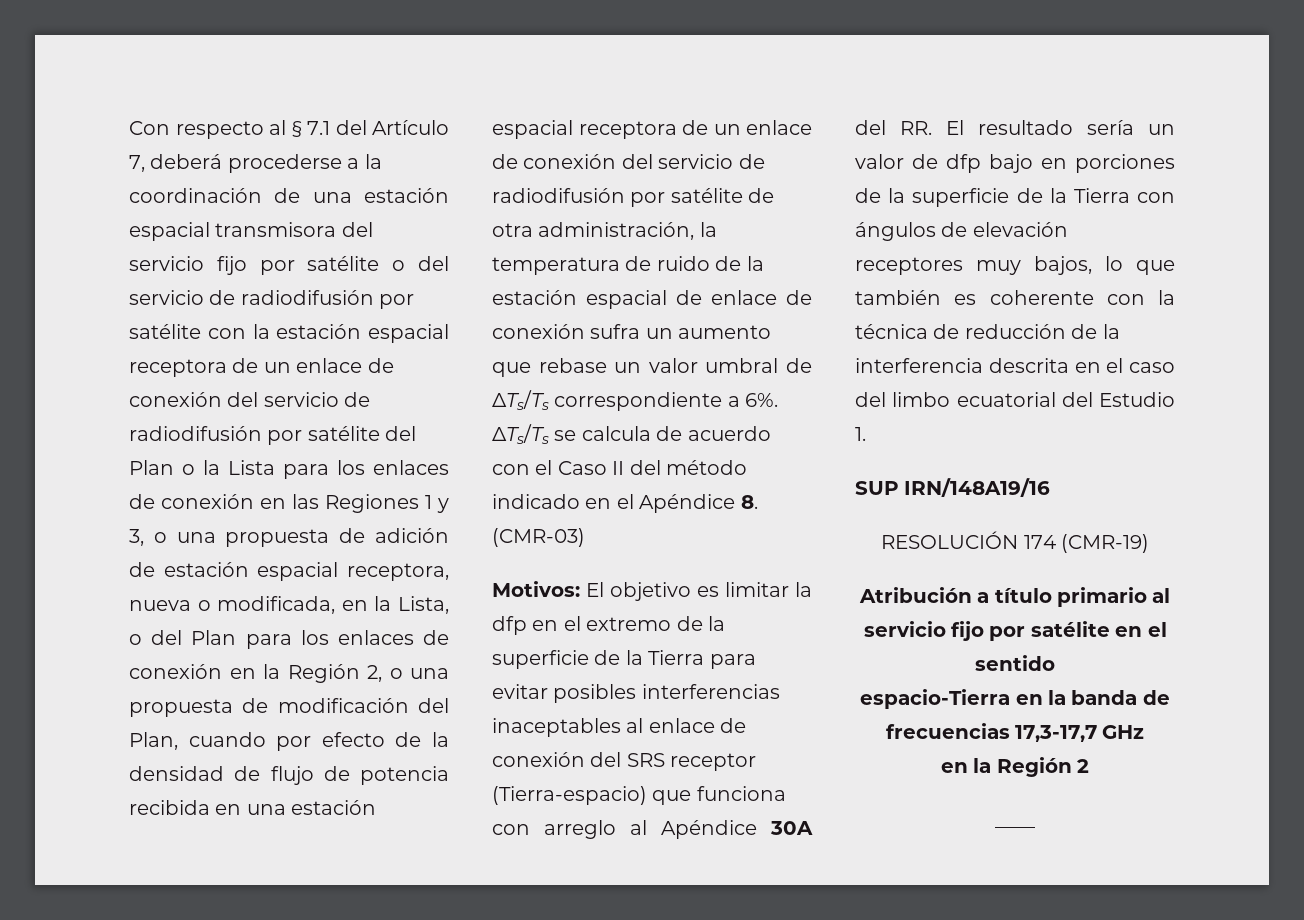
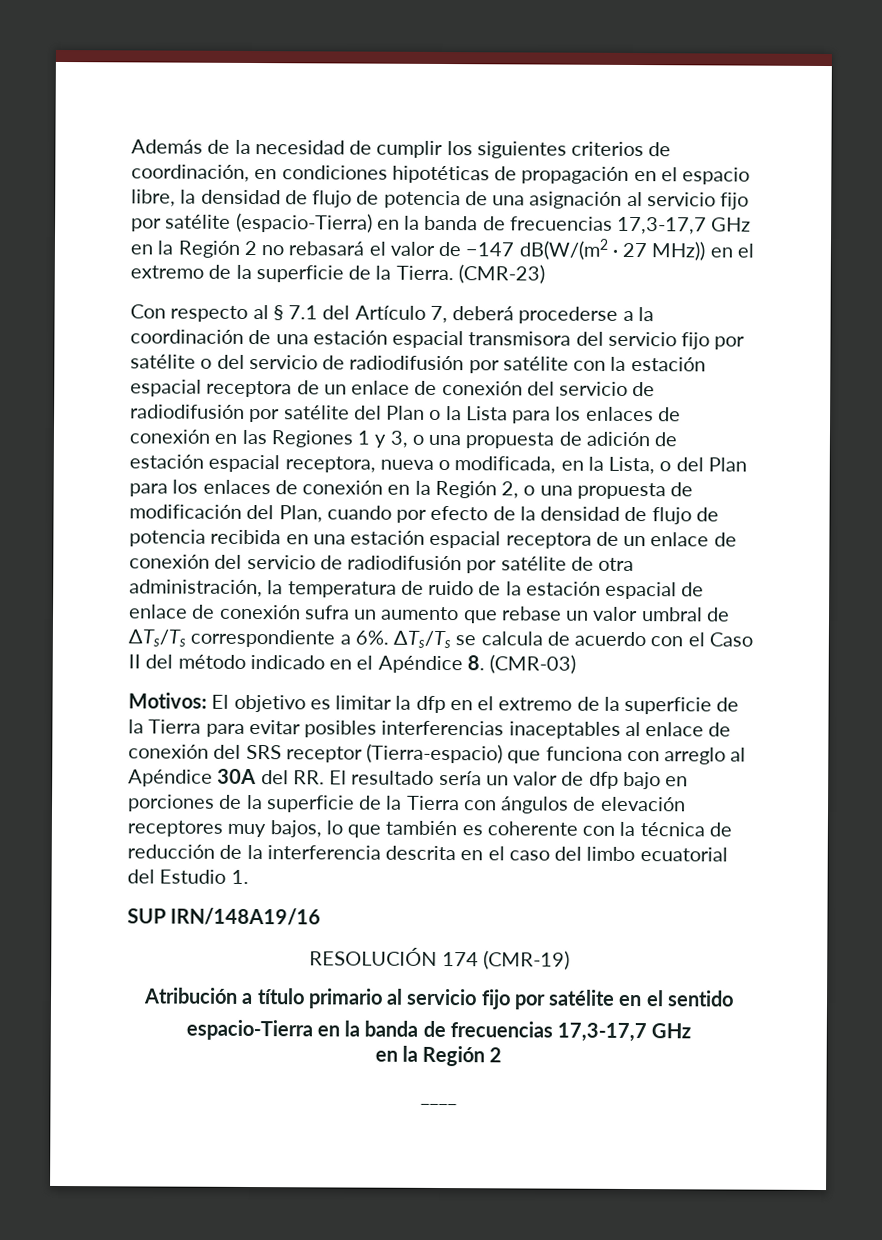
+ Además de la necesidad de cumplir los siguientes criterios de coordinación, en condiciones hipotéticas de propagación en el espacio libre, la densidad de flujo de potencia de una asignación al servicio fijo por satélite (espacio-Tierra) en la banda de frecuencias 17,3-17,7 GHz en la Región 2 no rebasará el valor de −147 dB(W/(m2 · 27 MHz)) en el extremo de la superficie de la Tierra. (CMR-23)

